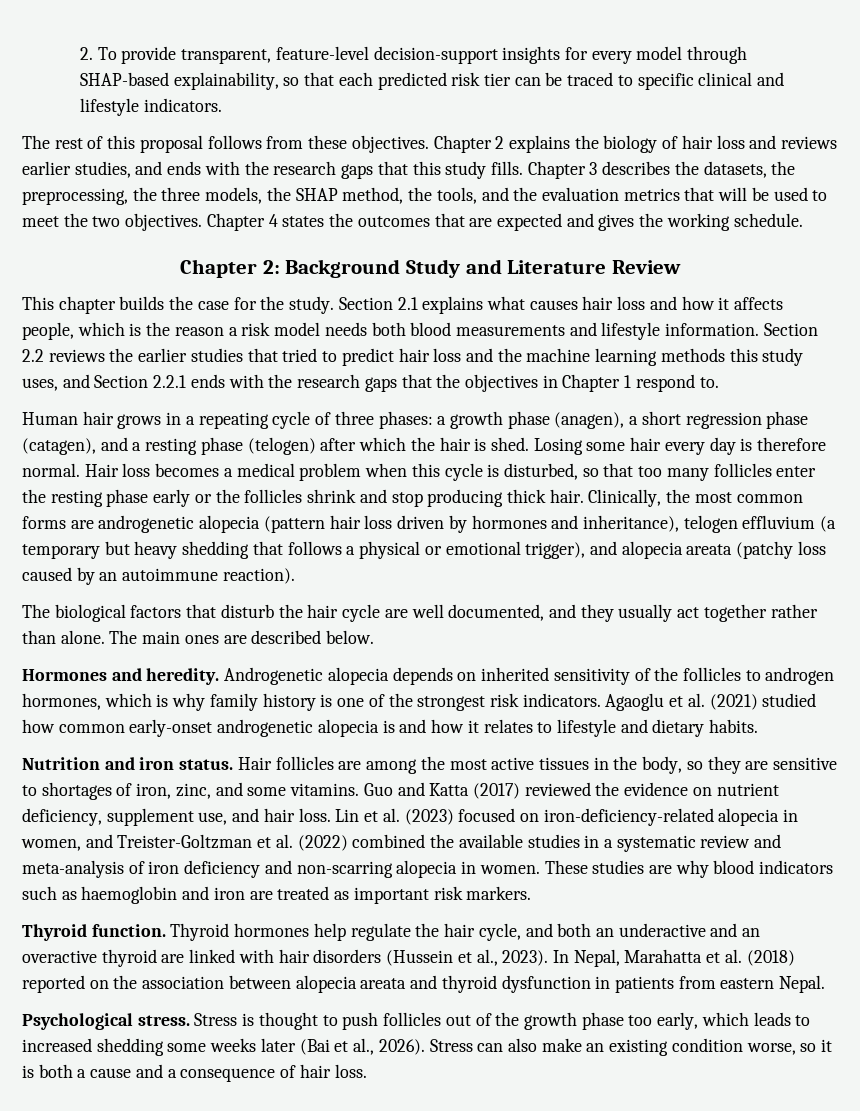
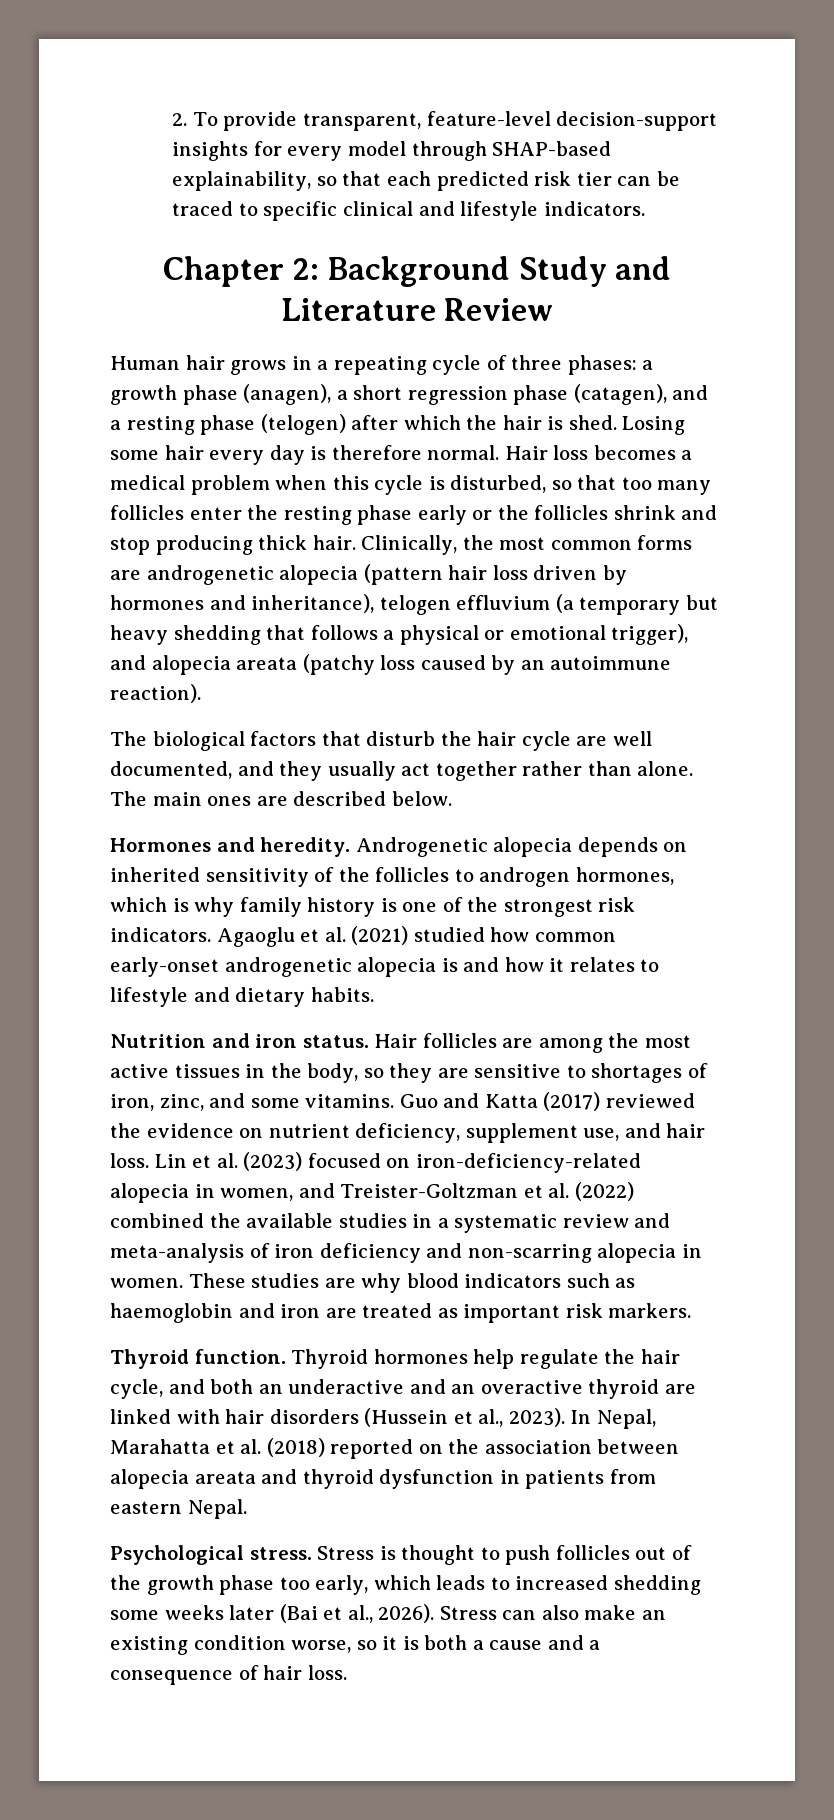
- The rest of this proposal follows from these objectives. Chapter 2 explains the biology of hair loss and reviews earlier studies, and ends with the research gaps that this study fills. Chapter 3 describes the datasets, the preprocessing, the three models, the SHAP method, the tools, and the evaluation metrics that will be used to meet the two objectives. Chapter 4 states the outcomes that are expected and gives the working schedule.
- This chapter builds the case for the study. Section 2.1 explains what causes hair loss and how it affects people, which is the reason a risk model needs both blood measurements and lifestyle information. Section 2.2 reviews the earlier studies that tried to predict hair loss and the machine learning methods this study uses, and Section 2.2.1 ends with the research gaps that the objectives in Chapter 1 respond to.

